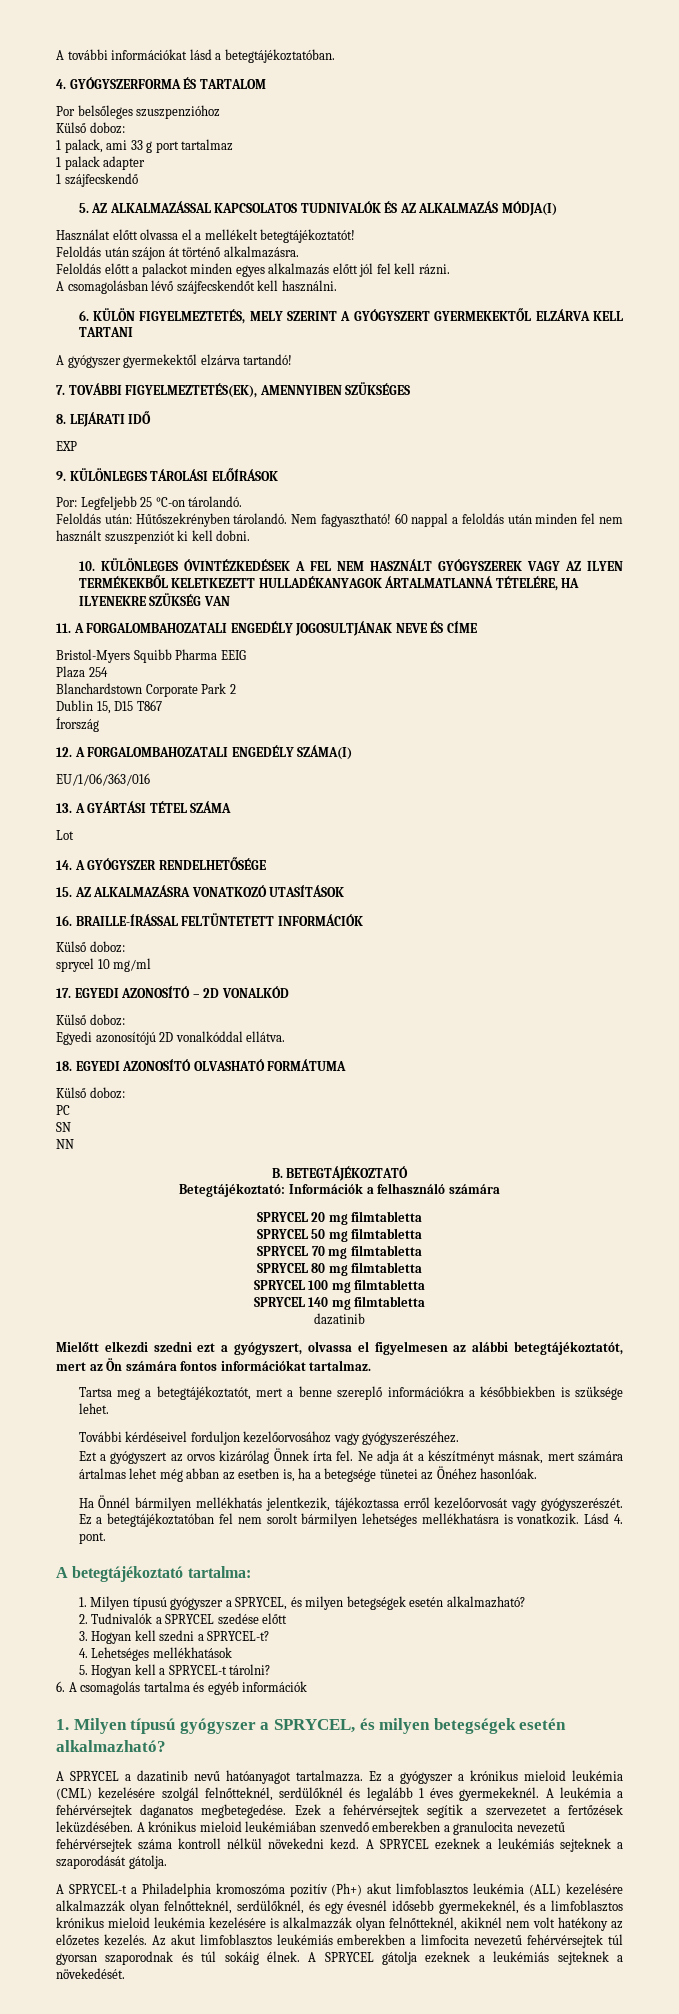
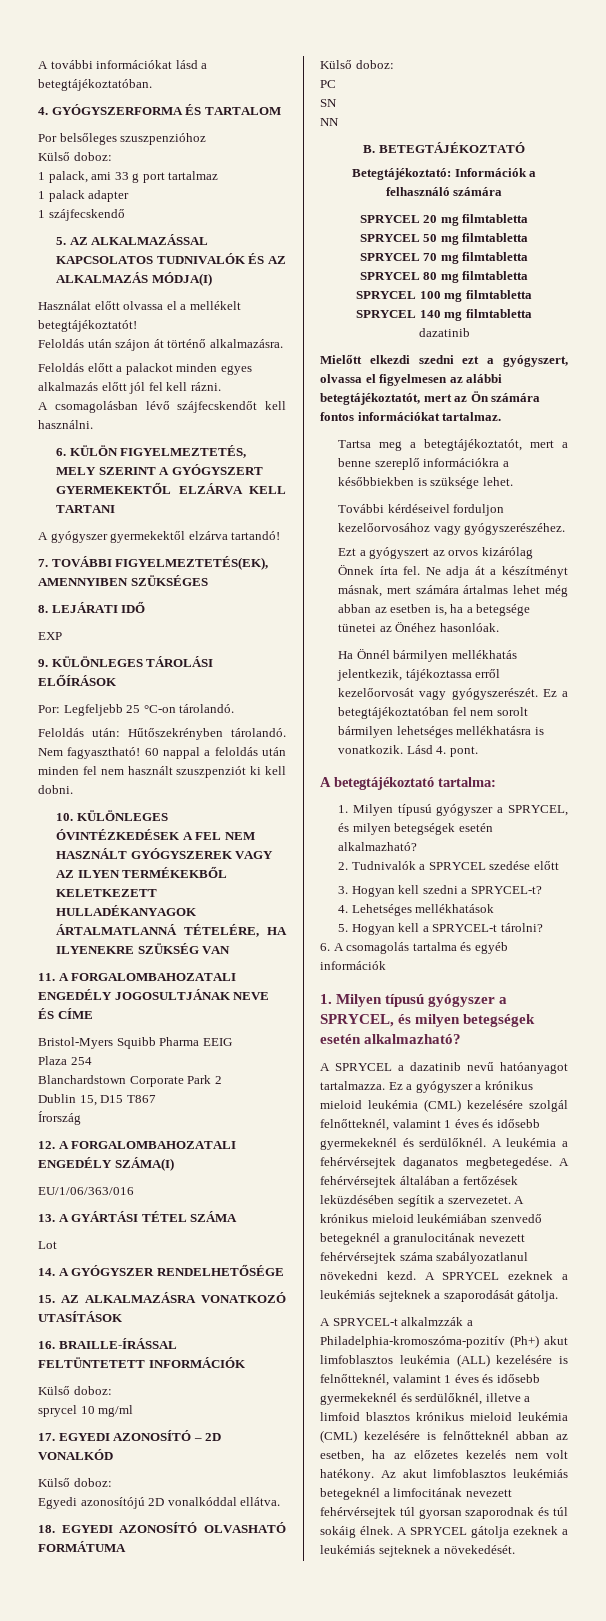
- Ez a gyógyszer a krónikus mieloid leukémia (CML) kezelésére szolgál felnőtteknél, serdülőknél és legalább 1 éves gyermekeknél.
+ Ez a gyógyszer a krónikus mieloid leukémia (CML) kezelésére szolgál felnőtteknél, valamint 1 éves és idősebb gyermekeknél és serdülőknél.
- Ezek a fehérvérsejtek segítik a szervezetet a fertőzések leküzdésében.
+ A fehérvérsejtek általában a fertőzések leküzdésében segítik a szervezetet.
- A krónikus mieloid leukémiában szenvedő emberekben a granulocita nevezetű fehérvérsejtek száma kontroll nélkül növekedni kezd.
+ A krónikus mieloid leukémiában szenvedő betegeknél a granulocitának nevezett fehérvérsejtek száma szabályozatlanul növekedni kezd.
- A SPRYCEL-t a Philadelphia kromoszóma pozitív (Ph+) akut limfoblasztos leukémia (ALL) kezelésére alkalmazzák olyan felnőtteknél, serdülőknél, és egy évesnél idősebb gyermekeknél, és a limfoblasztos krónikus mieloid leukémia kezelésére is alkalmazzák olyan felnőtteknél, akiknél nem volt hatékony az előzetes kezelés. Az akut limfoblasztos leukémiás emberekben a limfocita nevezetű fehérvérsejtek túl gyorsan szaporodnak és túl sokáig élnek.
+ A SPRYCEL-t alkalmzzák a Philadelphia-kromoszóma-pozitív (Ph+) akut limfoblasztos leukémia (ALL) kezelésére is felnőtteknél, valamint 1 éves és idősebb gyermekeknél és serdülőknél, illetve a limfoid blasztos krónikus mieloid leukémia (CML) kezelésére is felnőtteknél abban az esetben, ha az előzetes kezelés nem volt hatékony. Az akut limfoblasztos leukémiás betegeknél a limfocitának nevezett fehérvérsejtek túl gyorsan szaporodnak és túl sokáig élnek.

